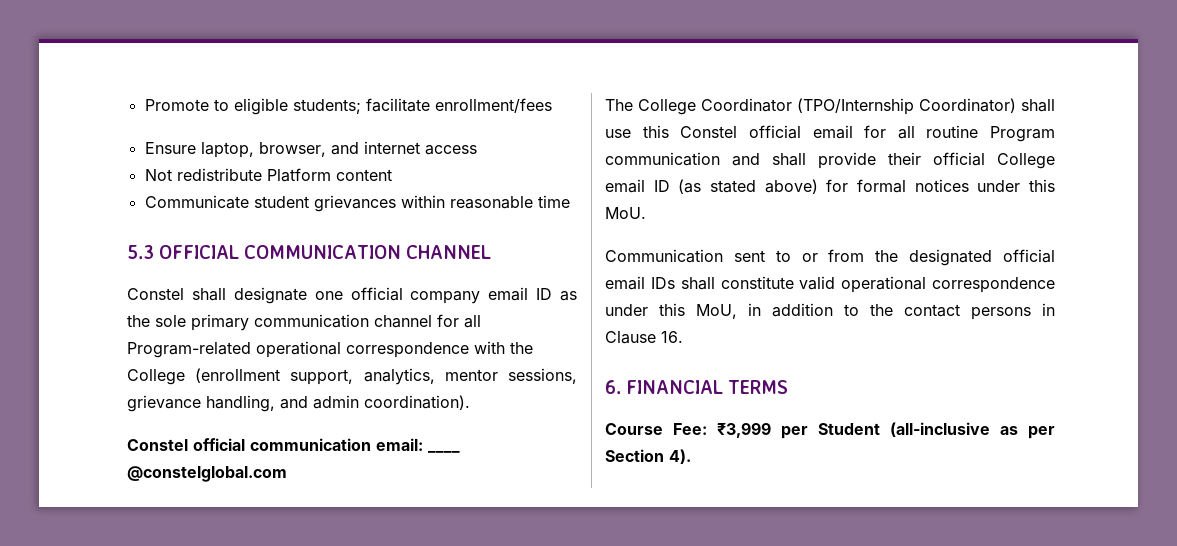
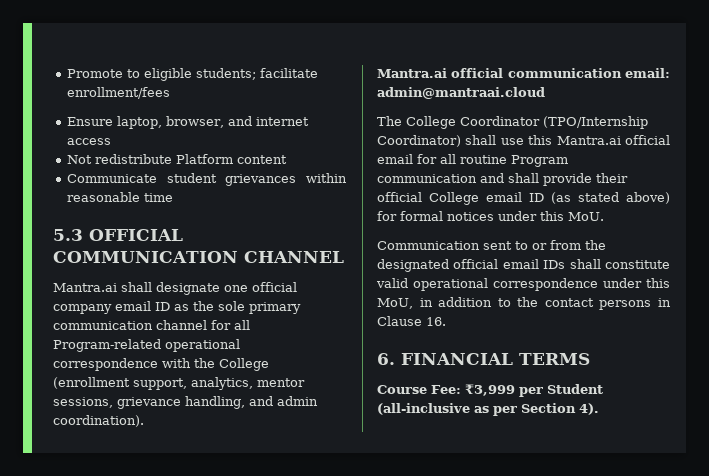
- Constel shall designate one official company email ID as the sole primary communication channel for all Program-related operational correspondence with the College (enrollment support, analytics, mentor sessions, grievance handling, and admin coordination).
+ Mantra.ai shall designate one official company email ID as the sole primary communication channel for all Program-related operational correspondence with the College (enrollment support, analytics, mentor sessions, grievance handling, and admin coordination).
- Constel official communication email: ____ @constelglobal.com
+ Mantra.ai official communication email: admin@mantraai.cloud
- The College Coordinator (TPO/Internship Coordinator) shall use this Constel official email for all routine Program communication and shall provide their official College email ID (as stated above) for formal notices under this MoU.
+ The College Coordinator (TPO/Internship Coordinator) shall use this Mantra.ai official email for all routine Program communication and shall provide their official College email ID (as stated above) for formal notices under this MoU.

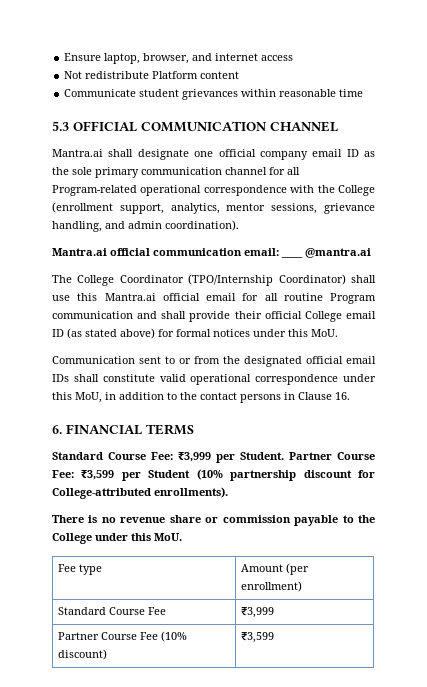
- Promote to eligible students; facilitate enrollment/fees
- Mantra.ai official communication email: admin@mantraai.cloud
+ Mantra.ai official communication email: ____ @mantra.ai
- Course Fee: ₹3,999 per Student (all-inclusive as per Section 4).
+ Standard Course Fee: ₹3,999 per Student. Partner Course Fee: ₹3,599 per Student (10% partnership discount for College-attributed enrollments).
+ There is no revenue share or commission payable to the College under this MoU.
+ Fee type | Amount (per enrollment)
+ Standard Course Fee | ₹3,999
+ Partner Course Fee (10% discount) | ₹3,599

